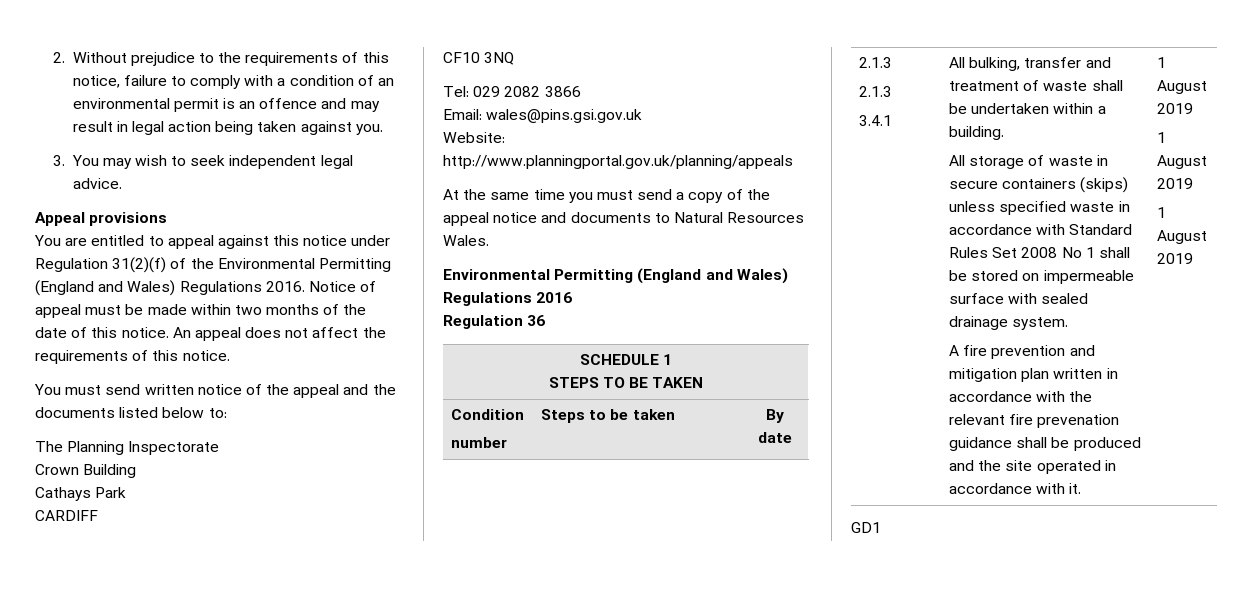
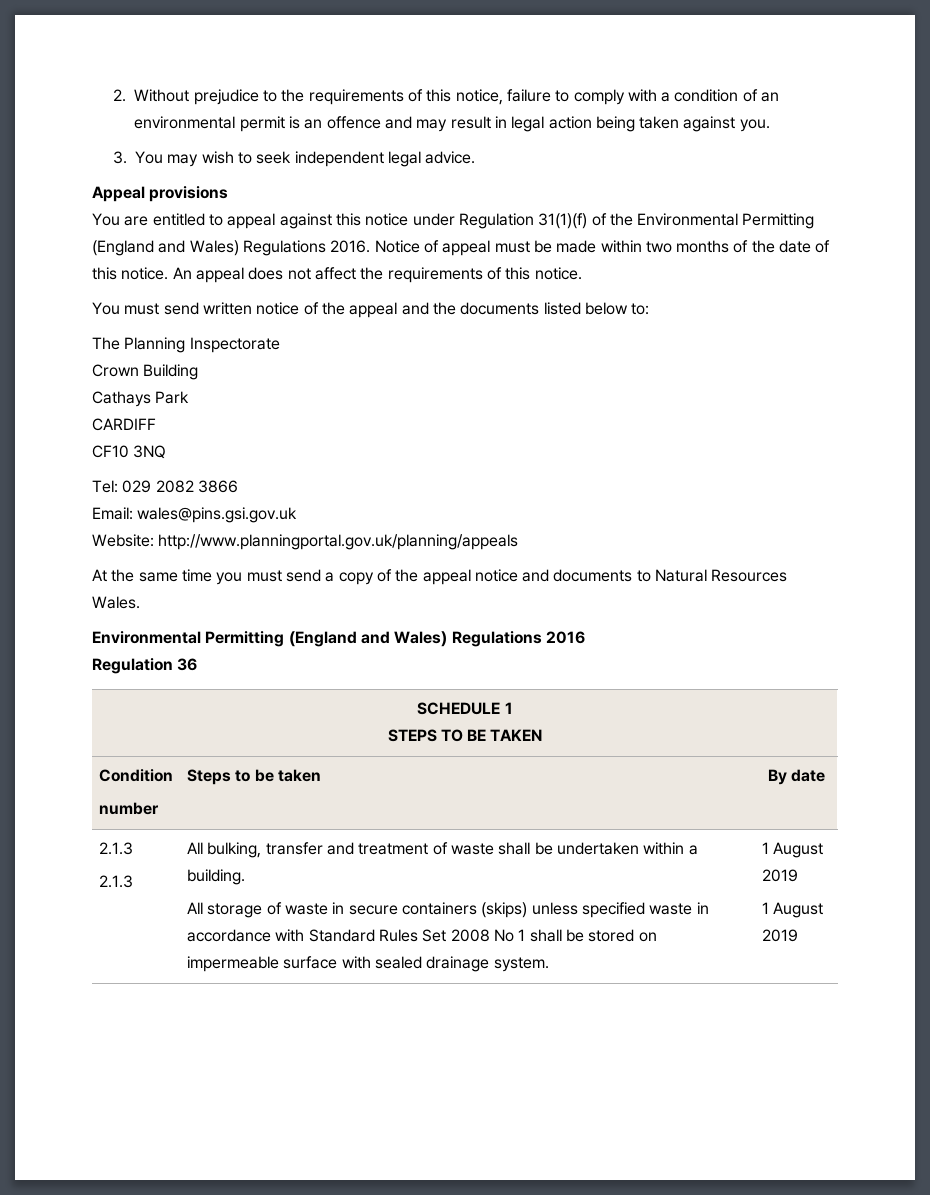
- You are entitled to appeal against this notice under Regulation 31(2)(f) of the Environmental Permitting (England and Wales) Regulations 2016.
+ You are entitled to appeal against this notice under Regulation 31(1)(f) of the Environmental Permitting (England and Wales) Regulations 2016.
- 3.4.1
- All storage of waste in secure containers (skips) unless specified waste in accordance with Standard Rules Set 2008 No 1 shall be stored on impermeable surface with sealed drainage system.
- A fire prevention and mitigation plan written in accordance with the relevant fire prevenation guidance shall be produced and the site operated in accordance with it. | 1 August 2019
+ All storage of waste in secure containers (skips) unless specified waste in accordance with Standard Rules Set 2008 No 1 shall be stored on impermeable surface with sealed drainage system. | 1 August 2019
  1 August 2019
- 1 August 2019
- GD1

